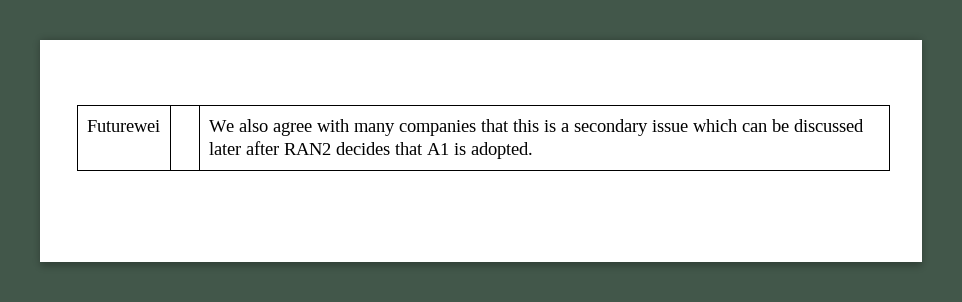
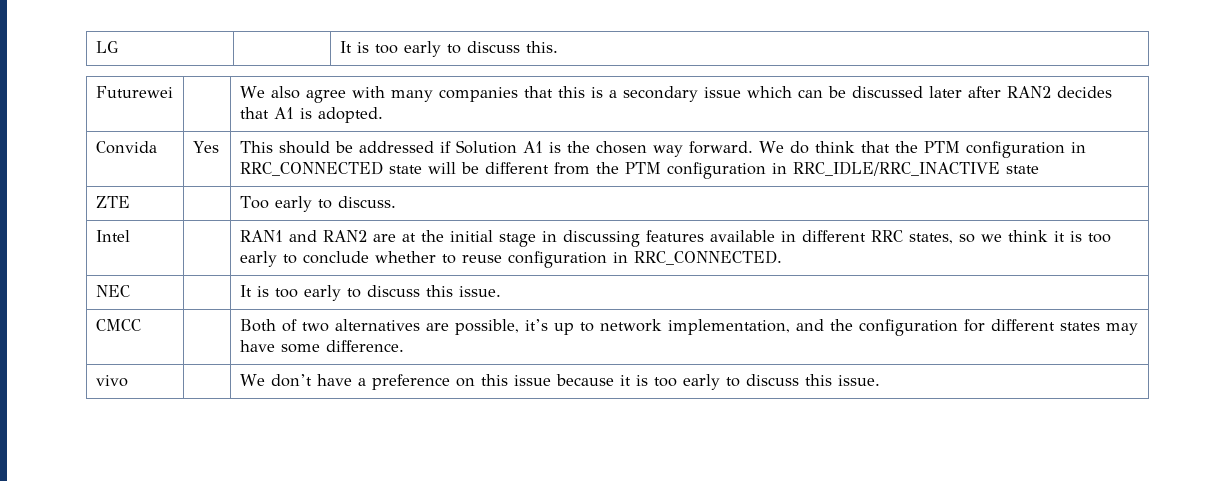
+ LG | | It is too early to discuss this.
+ Convida | Yes | This should be addressed if Solution A1 is the chosen way forward. We do think that the PTM configuration in RRC_CONNECTED state will be different from the PTM configuration in RRC_IDLE/RRC_INACTIVE state
+ ZTE | | Too early to discuss.
+ Intel | | RAN1 and RAN2 are at the initial stage in discussing features available in different RRC states, so we think it is too early to conclude whether to reuse configuration in RRC_CONNECTED.
+ NEC | | It is too early to discuss this issue.
+ CMCC | | Both of two alternatives are possible, it’s up to network implementation, and the configuration for different states may have some difference.
+ vivo | | We don’t have a preference on this issue because it is too early to discuss this issue.

